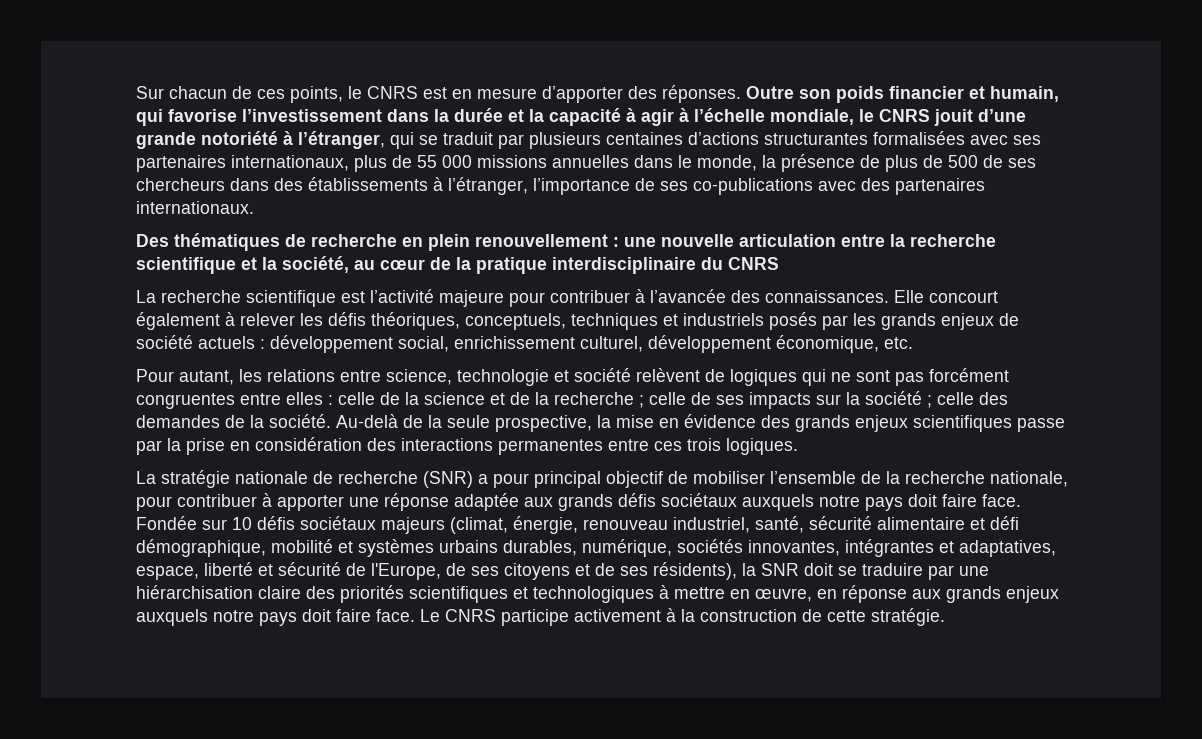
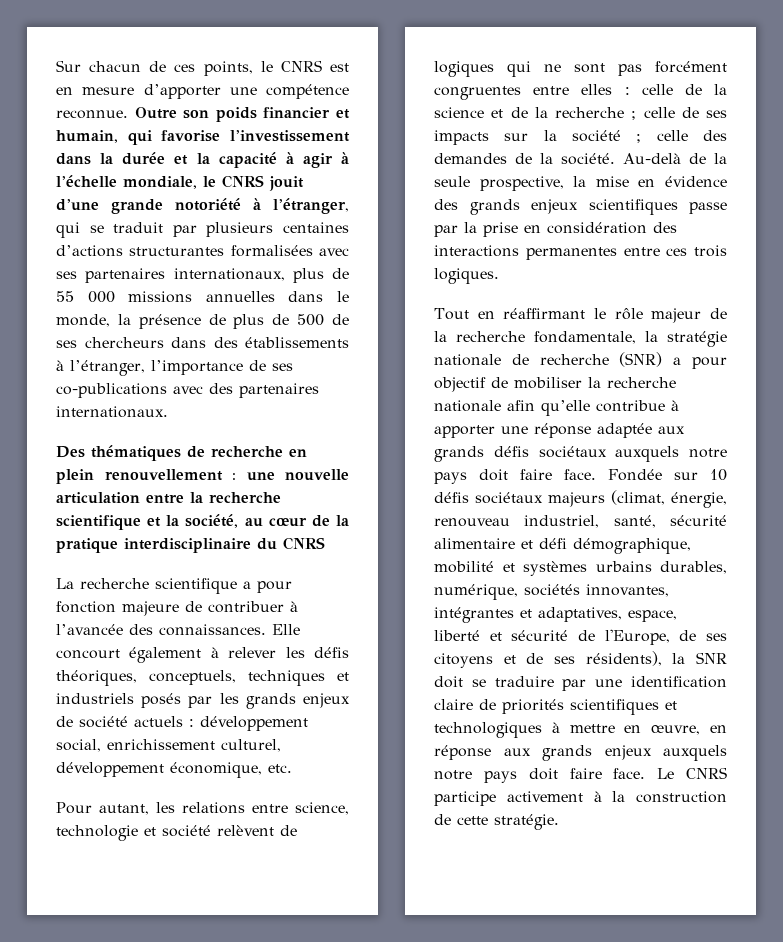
- Sur chacun de ces points, le CNRS est en mesure d’apporter des réponses.
+ Sur chacun de ces points, le CNRS est en mesure d’apporter une compétence reconnue.
- La recherche scientifique est l’activité majeure pour contribuer à l’avancée des connaissances.
+ La recherche scientifique a pour fonction majeure de contribuer à l’avancée des connaissances.
- La stratégie nationale de recherche (SNR) a pour principal objectif de mobiliser l’ensemble de la recherche nationale, pour contribuer à apporter une réponse adaptée aux grands défis sociétaux auxquels notre pays doit faire face.
+ Tout en réaffirmant le rôle majeur de la recherche fondamentale, la stratégie nationale de recherche (SNR) a pour objectif de mobiliser la recherche nationale afin qu’elle contribue à apporter une réponse adaptée aux grands défis sociétaux auxquels notre pays doit faire face.
- Fondée sur 10 défis sociétaux majeurs (climat, énergie, renouveau industriel, santé, sécurité alimentaire et défi démographique, mobilité et systèmes urbains durables, numérique, sociétés innovantes, intégrantes et adaptatives, espace, liberté et sécurité de l'Europe, de ses citoyens et de ses résidents), la SNR doit se traduire par une hiérarchisation claire des priorités scientifiques et technologiques à mettre en œuvre, en réponse aux grands enjeux auxquels notre pays doit faire face.
+ Fondée sur 10 défis sociétaux majeurs (climat, énergie, renouveau industriel, santé, sécurité alimentaire et défi démographique, mobilité et systèmes urbains durables, numérique, sociétés innovantes, intégrantes et adaptatives, espace, liberté et sécurité de l'Europe, de ses citoyens et de ses résidents), la SNR doit se traduire par une identification claire de priorités scientifiques et technologiques à mettre en œuvre, en réponse aux grands enjeux auxquels notre pays doit faire face.

